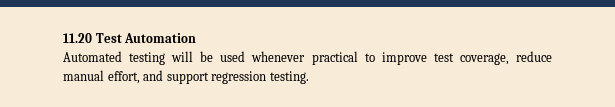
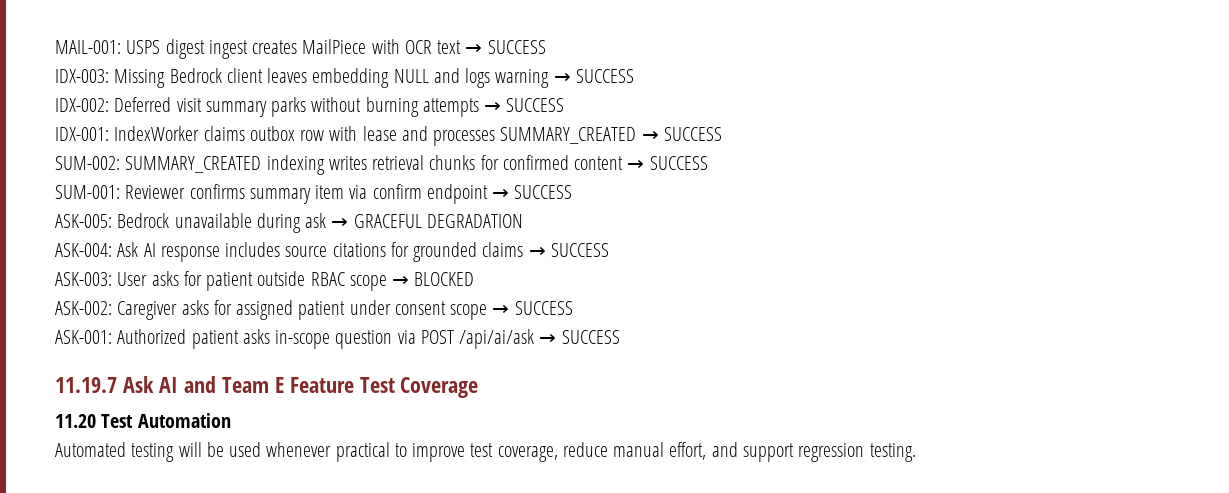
+ MAIL-001: USPS digest ingest creates MailPiece with OCR text → SUCCESS
+ IDX-003: Missing Bedrock client leaves embedding NULL and logs warning → SUCCESS
+ IDX-002: Deferred visit summary parks without burning attempts → SUCCESS
+ IDX-001: IndexWorker claims outbox row with lease and processes SUMMARY_CREATED → SUCCESS
+ SUM-002: SUMMARY_CREATED indexing writes retrieval chunks for confirmed content → SUCCESS
+ SUM-001: Reviewer confirms summary item via confirm endpoint → SUCCESS
+ ASK-005: Bedrock unavailable during ask → GRACEFUL DEGRADATION
+ ASK-004: Ask AI response includes source citations for grounded claims → SUCCESS
+ ASK-003: User asks for patient outside RBAC scope → BLOCKED
+ ASK-002: Caregiver asks for assigned patient under consent scope → SUCCESS
+ ASK-001: Authorized patient asks in-scope question via POST /api/ai/ask → SUCCESS
+ 11.19.7 Ask AI and Team E Feature Test Coverage

